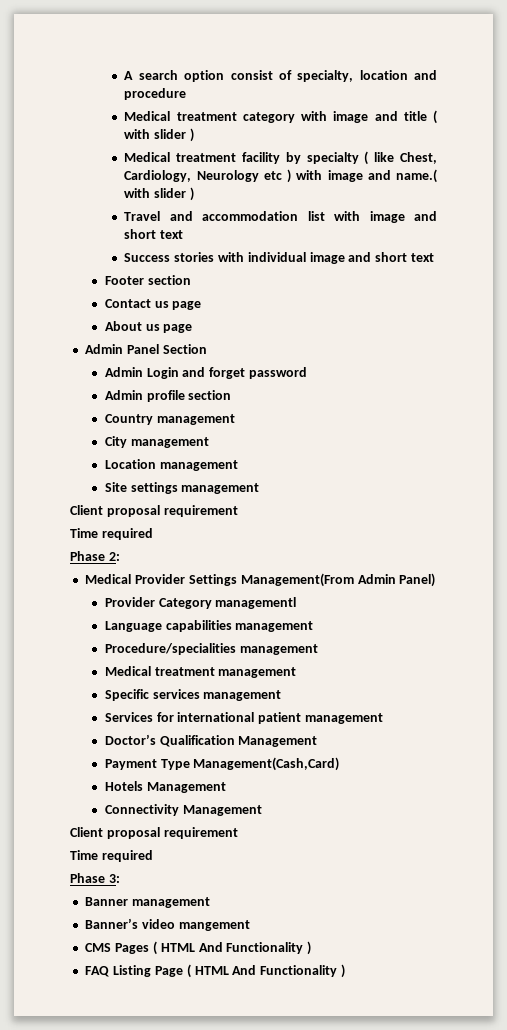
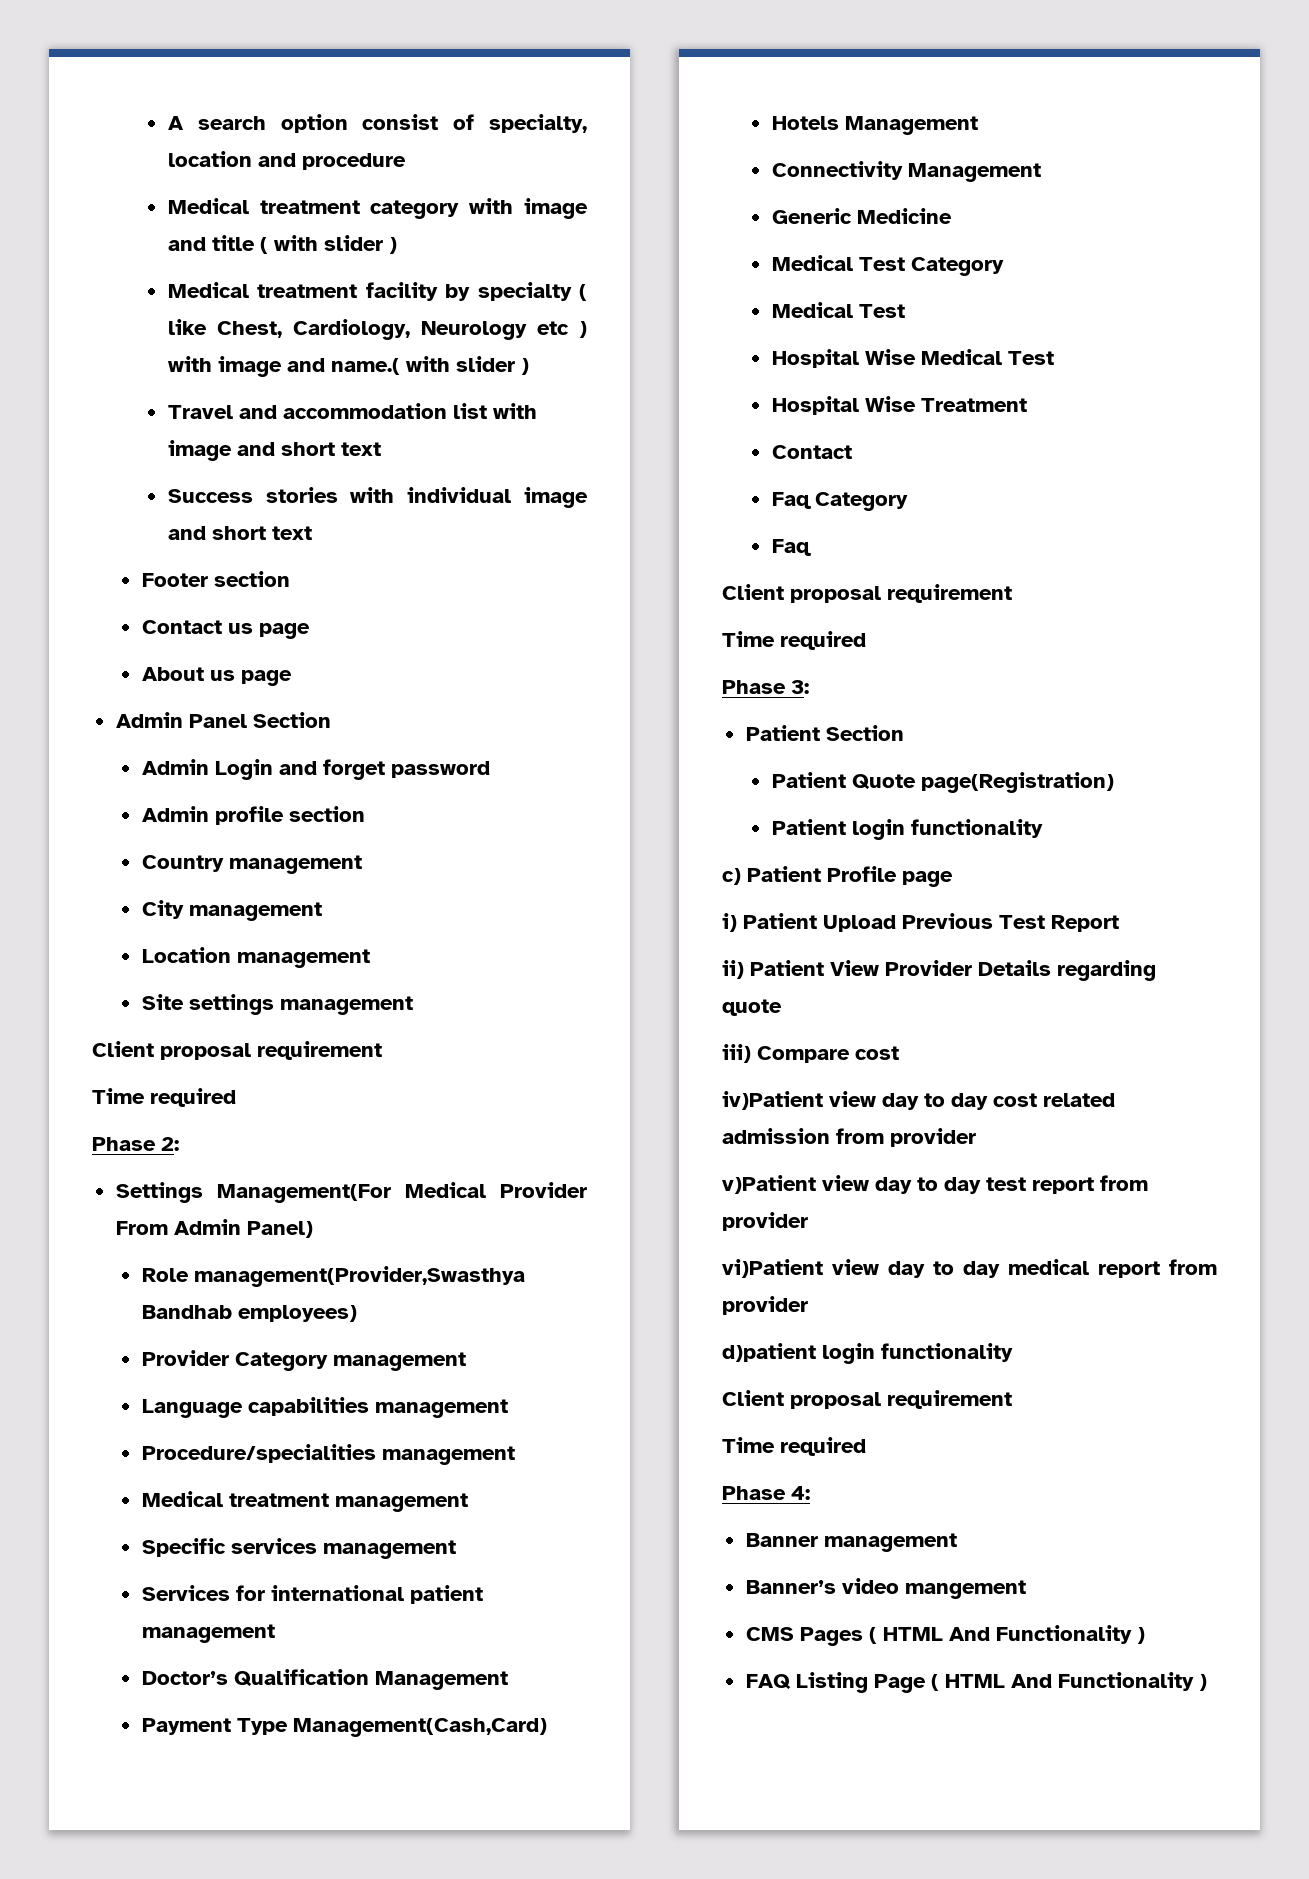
- Medical Provider Settings Management(From Admin Panel)
+ Settings Management(For Medical Provider From Admin Panel)
+ Role management(Provider,Swasthya Bandhab employees)
- Provider Category managementl
+ Provider Category management
+ Generic Medicine
+ Medical Test Category
+ Medical Test
+ Hospital Wise Medical Test
+ Hospital Wise Treatment
+ Contact
+ Faq Category
+ Faq
+ Patient Section
+ Patient Quote page(Registration)
+ Patient login functionality
+ c) Patient Profile page
+ i) Patient Upload Previous Test Report
+ ii) Patient View Provider Details regarding quote
+ iii) Compare cost
+ iv)Patient view day to day cost related admission from provider
+ v)Patient view day to day test report from provider
+ vi)Patient view day to day medical report from provider
+ d)patient login functionality
+ Client proposal requirement
+ Time required
+ Phase 4:

